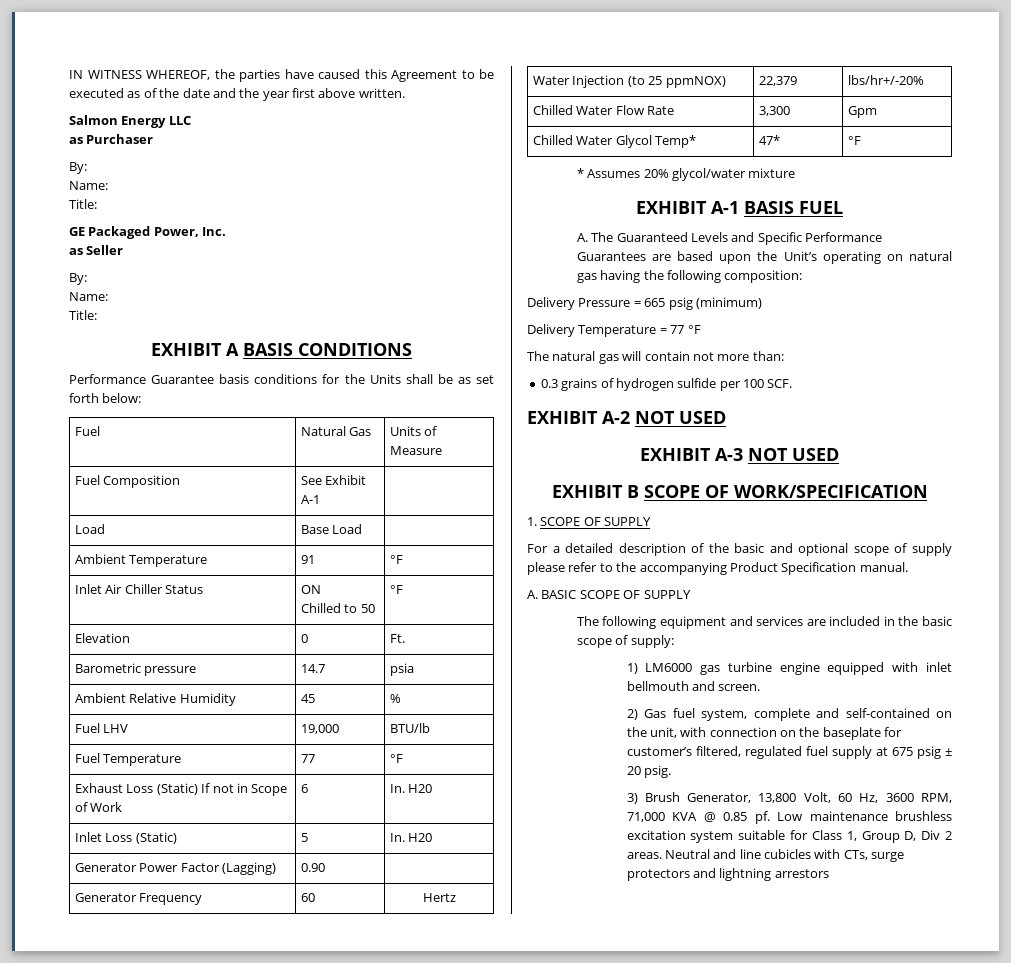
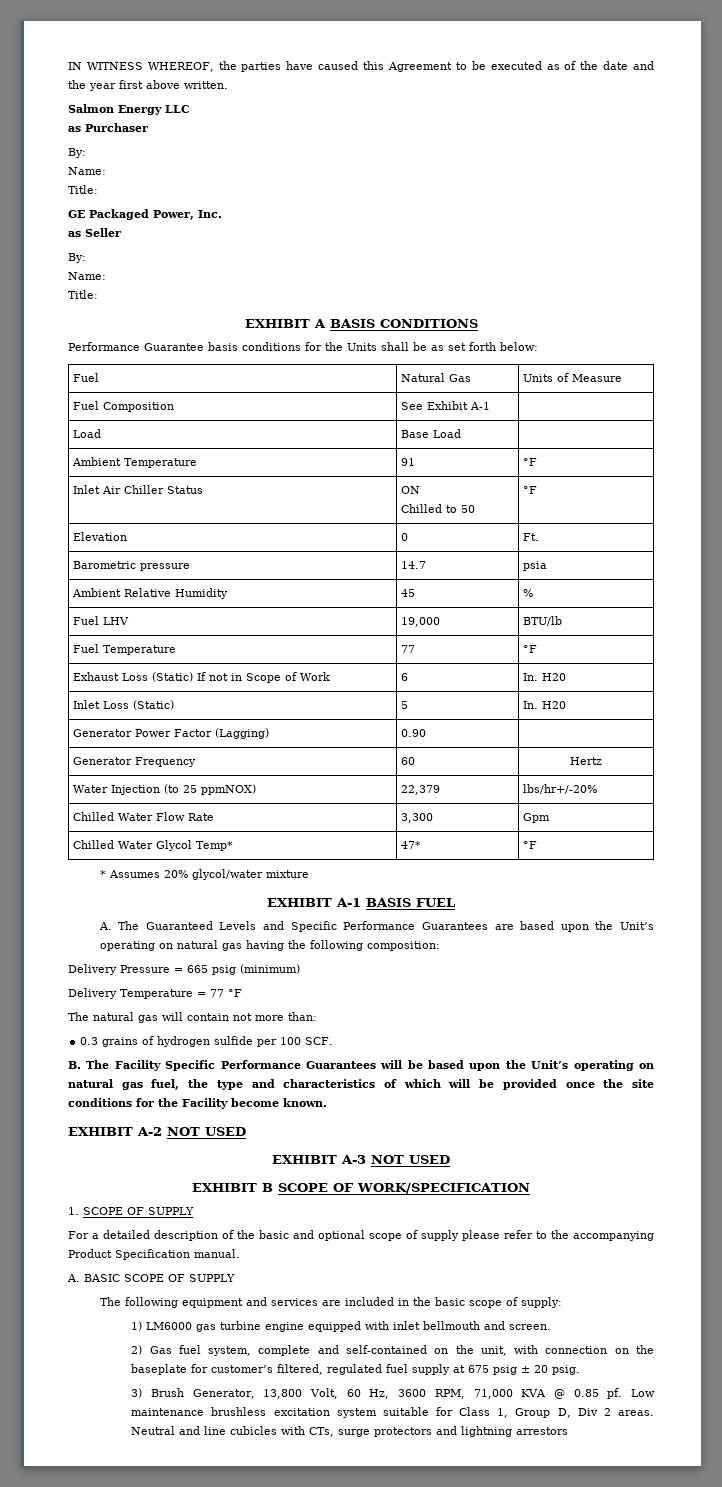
+ B. The Facility Specific Performance Guarantees will be based upon the Unit’s operating on natural gas fuel, the type and characteristics of which will be provided once the site conditions for the Facility become known.

